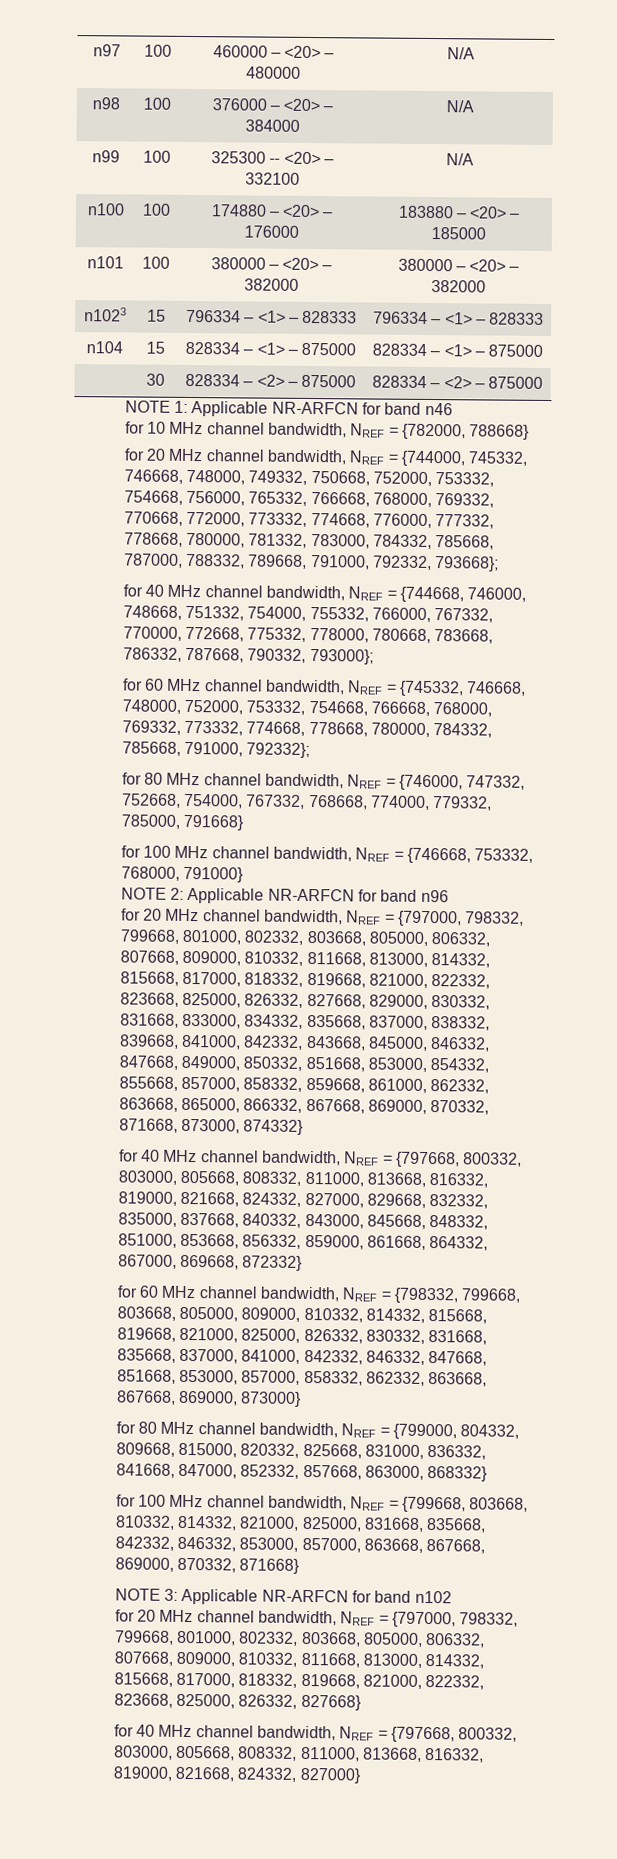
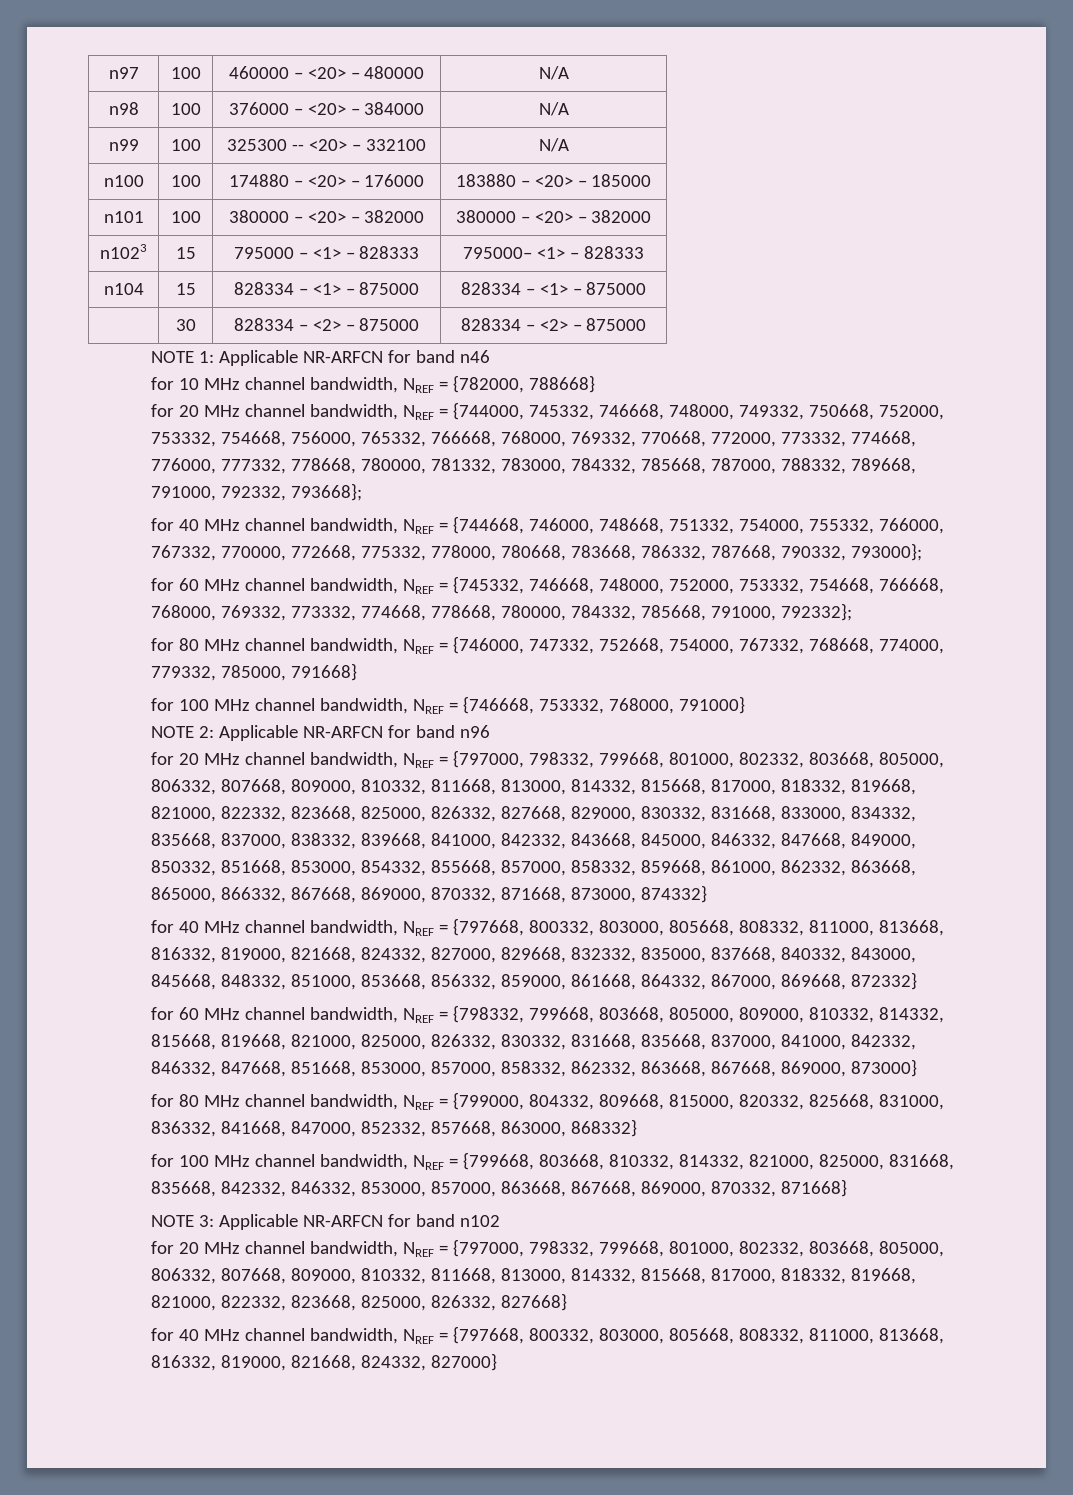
- n1023 | 15 | 796334 – <1> – 828333 | 796334 – <1> – 828333
+ n1023 | 15 | 795000 – <1> – 828333 | 795000– <1> – 828333

